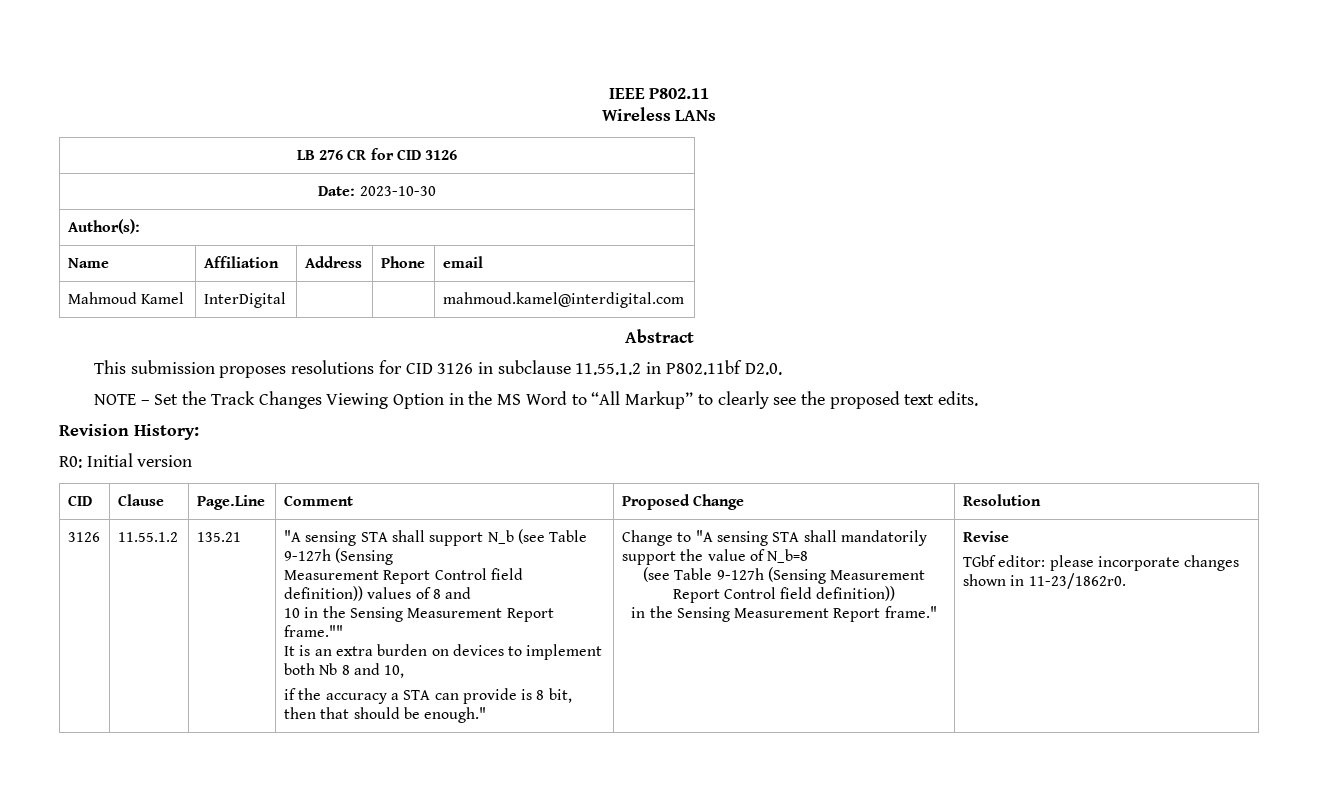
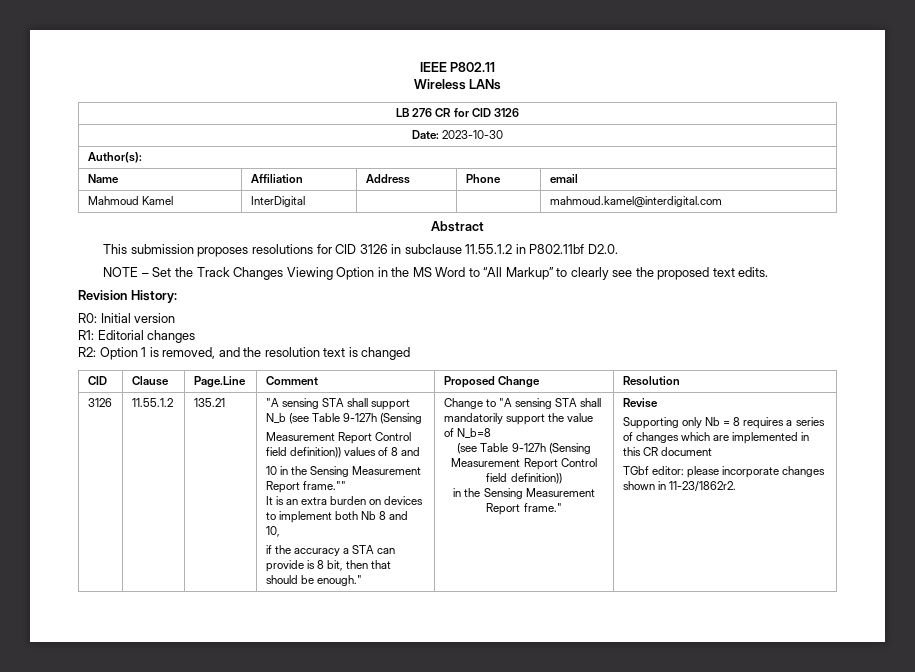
+ R1: Editorial changes
+ R2: Option 1 is removed, and the resolution text is changed
+ Supporting only Nb = 8 requires a series of changes which are implemented in this CR document
- TGbf editor: please incorporate changes shown in 11-23/1862r0.
+ TGbf editor: please incorporate changes shown in 11-23/1862r2.

